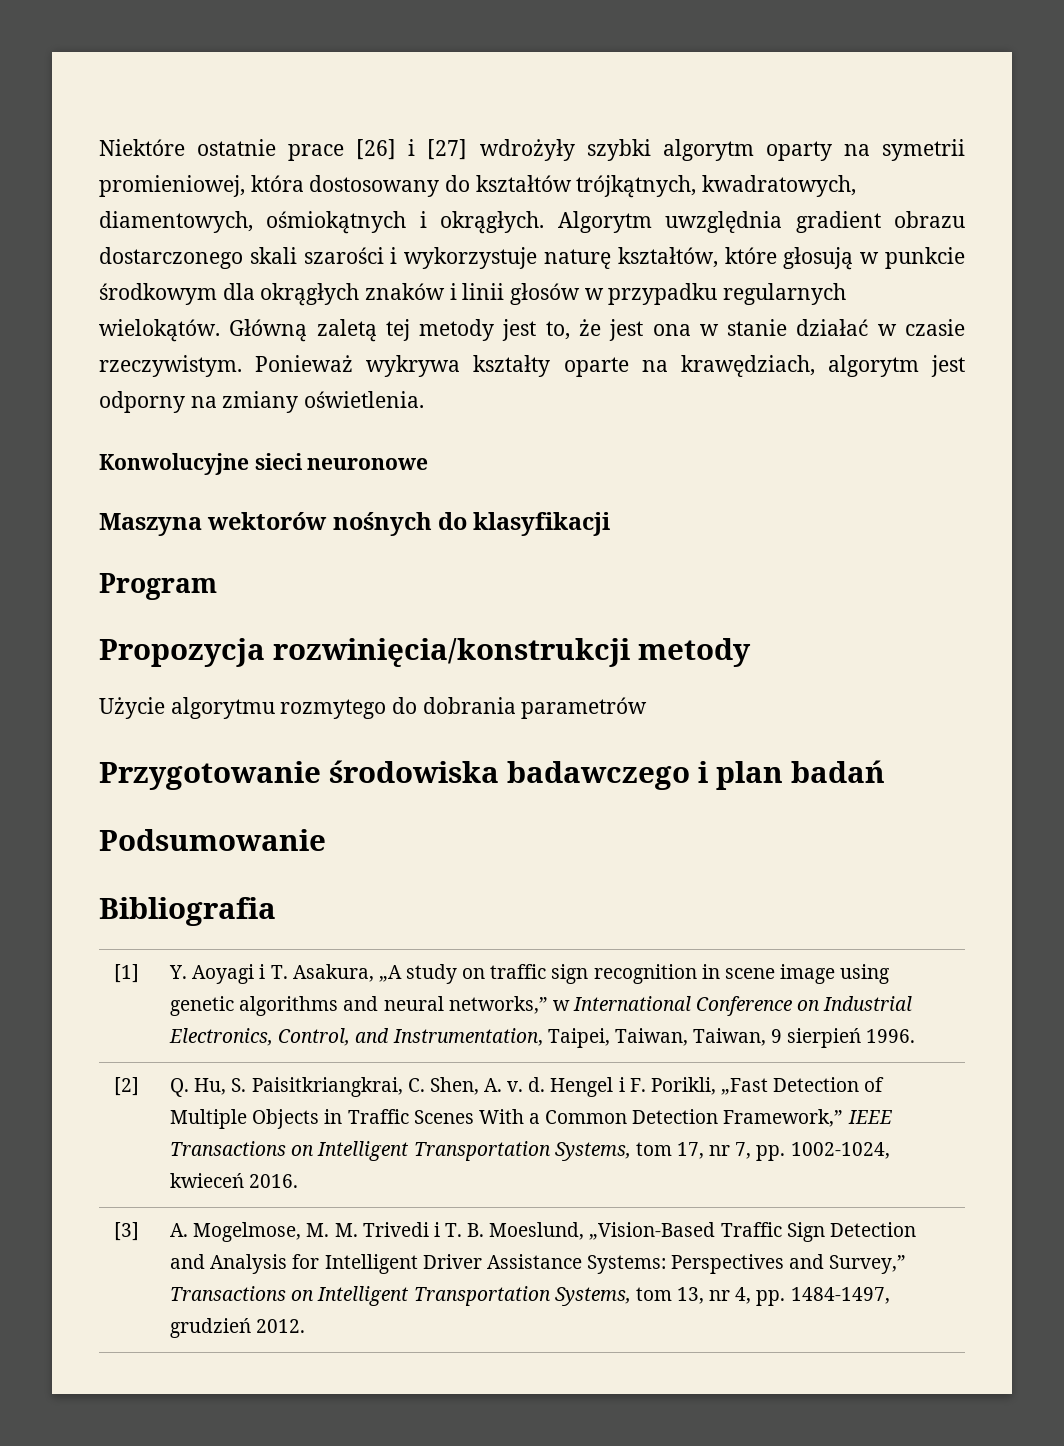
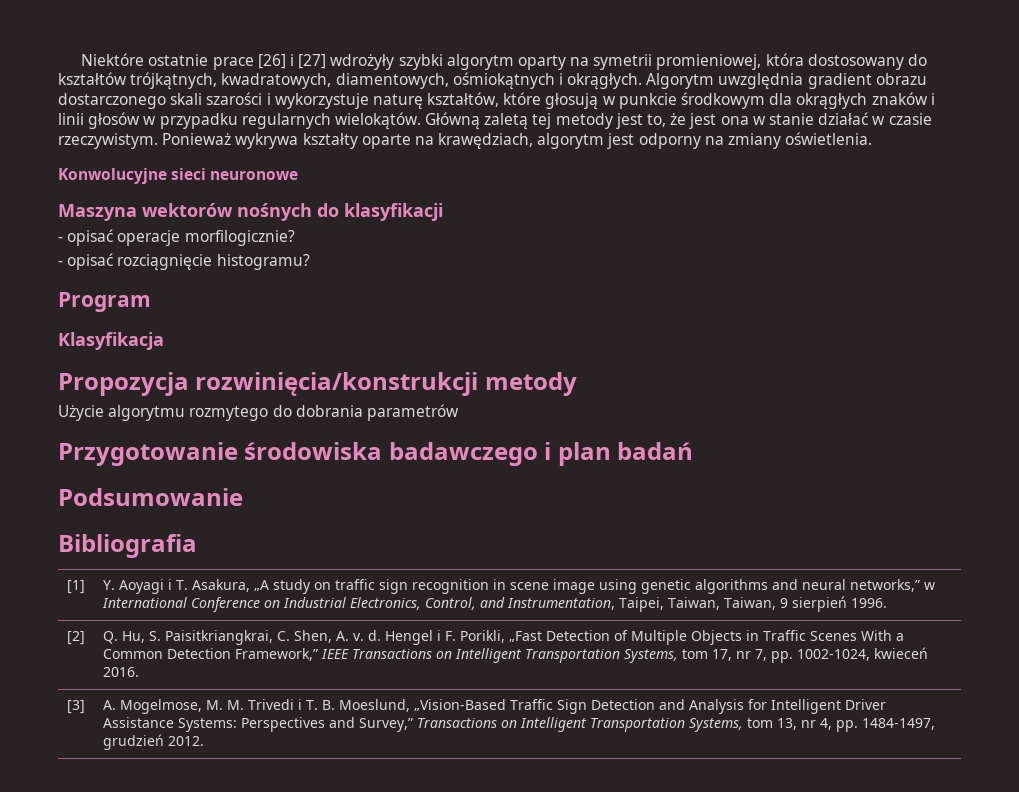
+ - opisać operacje morfilogicznie?
+ - opisać rozciągnięcie histogramu?
+ Klasyfikacja

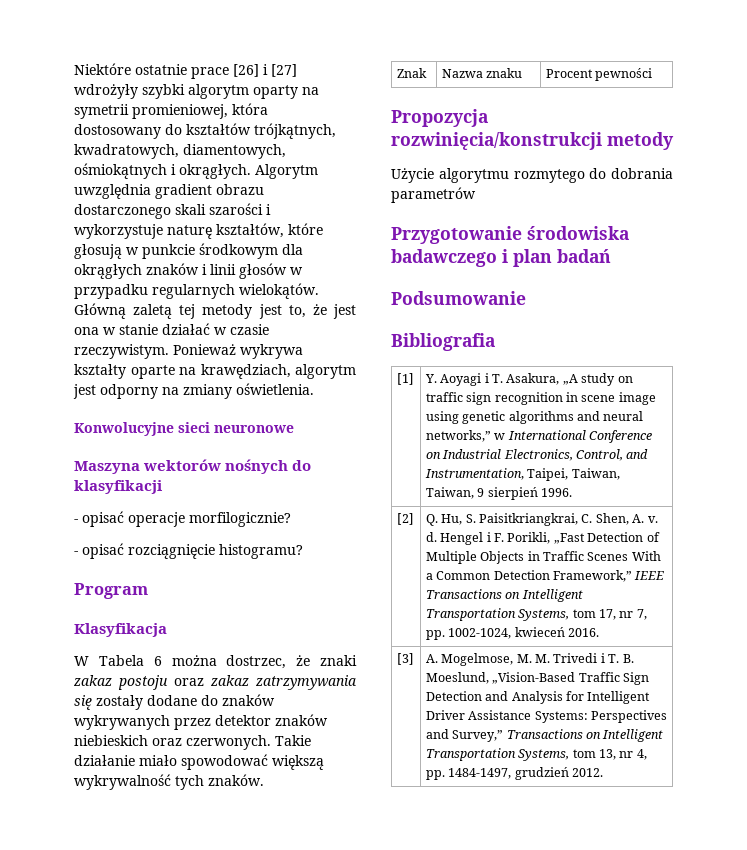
+ W Tabela 6 można dostrzec, że znaki zakaz postoju oraz zakaz zatrzymywania się zostały dodane do znaków wykrywanych przez detektor znaków niebieskich oraz czerwonych. Takie działanie miało spowodować większą wykrywalność tych znaków.
+ Znak | Nazwa znaku | Procent pewności

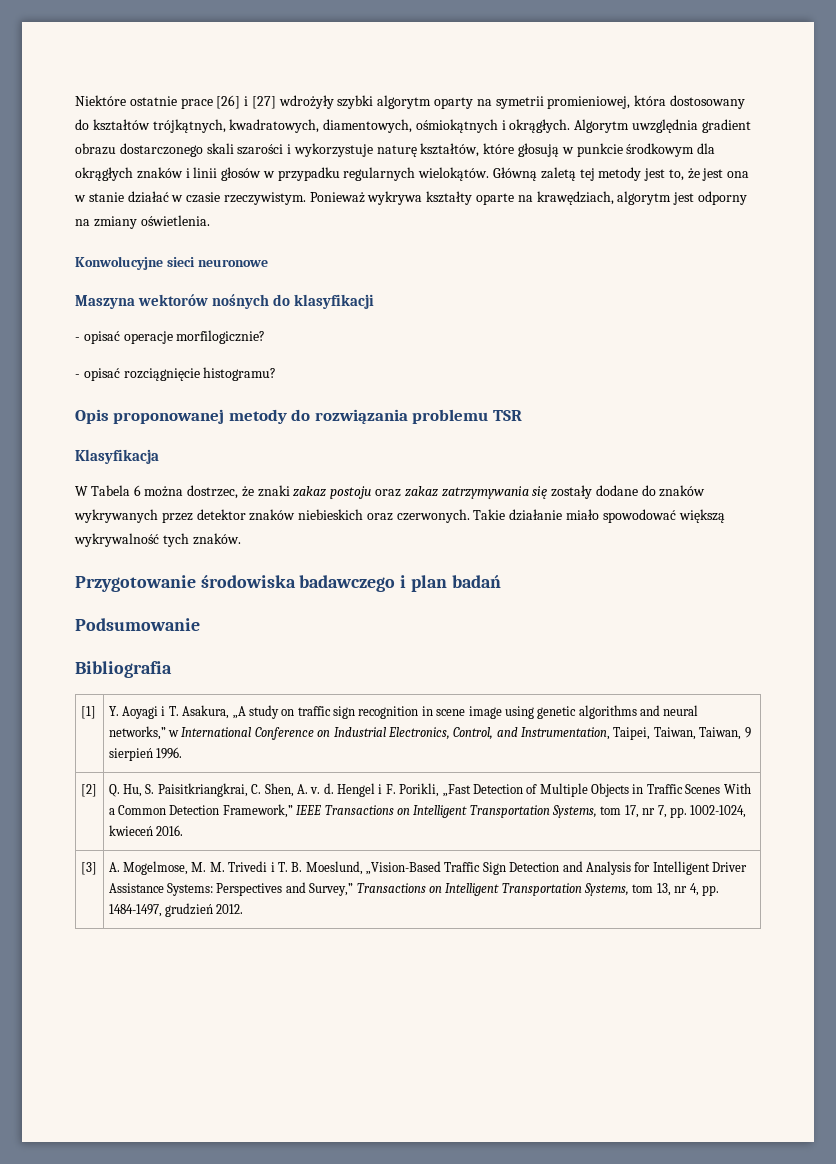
- Program
+ Opis proponowanej metody do rozwiązania problemu TSR
- Znak | Nazwa znaku | Procent pewności
- Propozycja rozwinięcia/konstrukcji metody
- Użycie algorytmu rozmytego do dobrania parametrów

